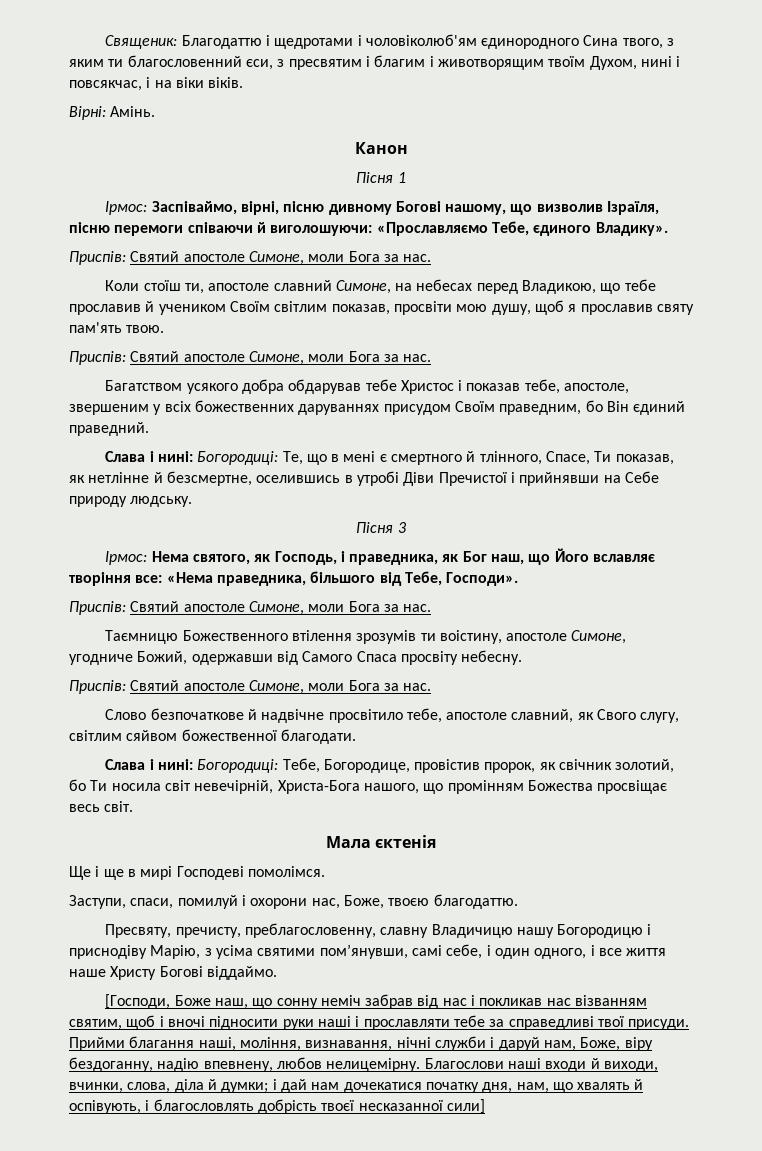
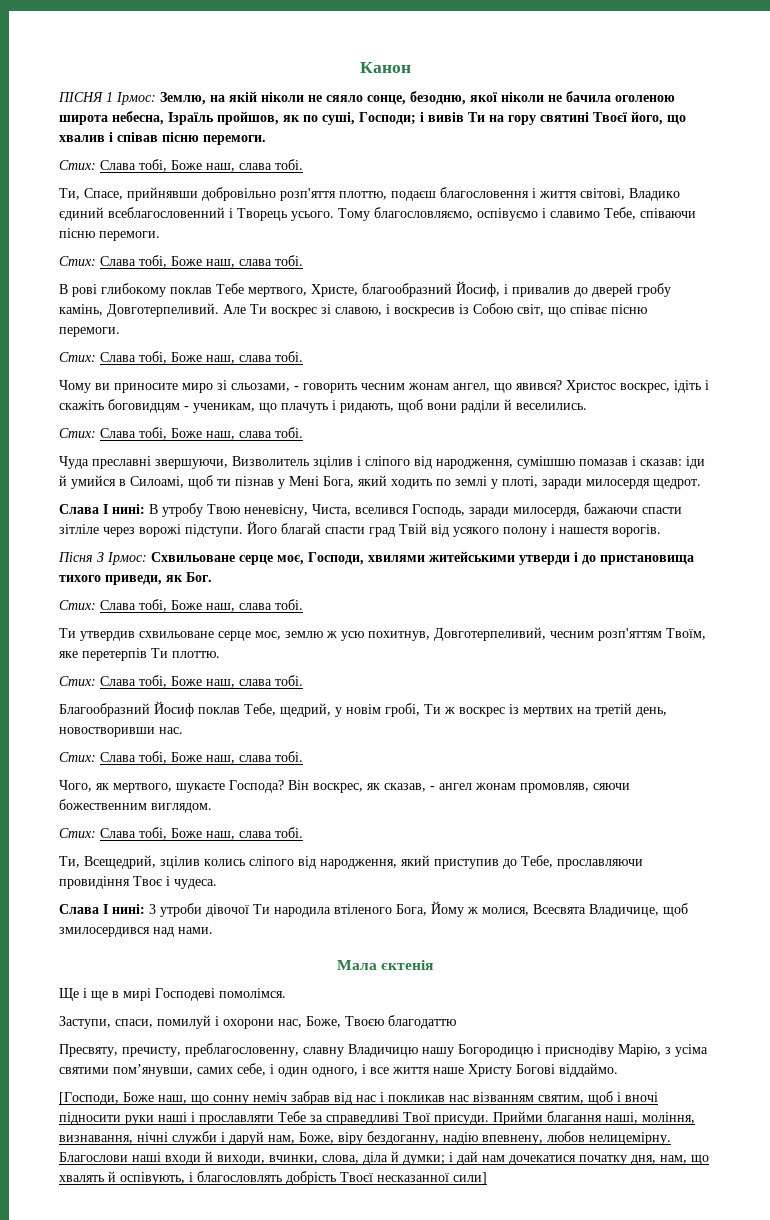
- Священик: Благодаттю і щедротами і чоловіколюб'ям єдинородного Сина твого, з яким ти благословенний єси, з пресвятим і благим і животворящим твоїм Духом, нині і повсякчас, і на віки віків.
- Вірні: Амінь.
  Канон
- Пісня 1
- Ірмос: Заспіваймо, вірні, пісню дивному Богові нашому, що визволив Ізраїля, пісню перемоги співаючи й виголошуючи: «Прославляємо Тебе, єдиного Владику».
- Приспів: Святий апостоле Симоне, моли Бога за нас.
- Коли стоїш ти, апостоле славний Симоне, на небесах перед Владикою, що тебе прославив й учеником Своїм світлим показав, просвіти мою душу, щоб я прославив святу пам'ять твою.
- Приспів: Святий апостоле Симоне, моли Бога за нас.
- Багатством усякого добра обдарував тебе Христос і показав тебе, апостоле, звершеним у всіх божественних даруваннях присудом Своїм праведним, бо Він єдиний праведний.
- Слава і нині: Богородиці: Те, що в мені є смертного й тлінного, Спасе, Ти показав, як нетлінне й безсмертне, оселившись в утробі Діви Пречистої і прийнявши на Себе природу людську.
- Пісня 3
- Ірмос: Нема святого, як Господь, і праведника, як Бог наш, що Його вславляє творіння все: «Нема праведника, більшого від Тебе, Господи».
- Приспів: Святий апостоле Симоне, моли Бога за нас.
- Таємницю Божественного втілення зрозумів ти воістину, апостоле Симоне, угодниче Божий, одержавши від Самого Спаса просвіту небесну.
- Приспів: Святий апостоле Симоне, моли Бога за нас.
- Слово безпочаткове й надвічне просвітило тебе, апостоле славний, як Свого слугу, світлим сяйвом божественної благодати.
- Слава і нині: Богородиці: Тебе, Богородице, провістив пророк, як свічник золотий, бо Ти носила світ невечірній, Христа-Бога нашого, що промінням Божества просвіщає весь світ.
+ ПІСНЯ 1 Ірмос: Землю, на якій ніколи не сяяло сонце, безодню, якої ніколи не бачила оголеною широта небесна, Ізраїль пройшов, як по суші, Господи; і вивів Ти на гору святині Твоєї його, що хвалив і співав пісню перемоги.
+ Стих: Слава тобі, Боже наш, слава тобі.
+ Ти, Спасе, прийнявши добровільно розп'яття плоттю, подаєш благословення і життя світові, Владико єдиний всеблагословенний і Творець усього. Тому благословляємо, оспівуємо і славимо Тебе, співаючи пісню перемоги.
+ Стих: Слава тобі, Боже наш, слава тобі.
+ В рові глибокому поклав Тебе мертвого, Христе, благообразний Йосиф, і привалив до дверей гробу камінь, Довготерпеливий. Але Ти воскрес зі славою, і воскресив із Собою світ, що співає пісню перемоги.
+ Стих: Слава тобі, Боже наш, слава тобі.
+ Чому ви приносите миро зі сльозами, - говорить чесним жонам ангел, що явився? Христос воскрес, ідіть і скажіть боговидцям - ученикам, що плачуть і ридають, щоб вони раділи й веселились.
+ Стих: Слава тобі, Боже наш, слава тобі.
+ Чуда преславні звершуючи, Визволитель зцілив і сліпого від народження, сумішшю помазав і сказав: іди й умийся в Силоамі, щоб ти пізнав у Мені Бога, який ходить по землі у плоті, заради милосердя щедрот.
+ Слава І нині: В утробу Твою неневісну, Чиста, вселився Господь, заради милосердя, бажаючи спасти зітліле через ворожі підступи. Його благай спасти град Твій від усякого полону і нашестя ворогів.
+ Пісня З Ірмос: Схвильоване серце моє, Господи, хвилями житейськими утверди і до пристановища тихого приведи, як Бог.
+ Стих: Слава тобі, Боже наш, слава тобі.
+ Ти утвердив схвильоване серце моє, землю ж усю похитнув, Довготерпеливий, чесним розп'яттям Твоїм, яке перетерпів Ти плоттю.
+ Стих: Слава тобі, Боже наш, слава тобі.
+ Благообразний Йосиф поклав Тебе, щедрий, у новім гробі, Ти ж воскрес із мертвих на третій день, новостворивши нас.
+ Стих: Слава тобі, Боже наш, слава тобі.
+ Чого, як мертвого, шукаєте Господа? Він воскрес, як сказав, - ангел жонам промовляв, сяючи божественним виглядом.
+ Стих: Слава тобі, Боже наш, слава тобі.
+ Ти, Всещедрий, зцілив колись сліпого від народження, який приступив до Тебе, прославляючи провидіння Твоє і чудеса.
+ Слава І нині: 3 утроби дівочої Ти народила втіленого Бога, Йому ж молися, Всесвята Владичице, щоб змилосердився над нами.
- Заступи, спаси, помилуй і охорони нас, Боже, твоєю благодаттю.
+ Заступи, спаси, помилуй і охорони нас, Боже, Твоєю благодаттю
- Пресвяту, пречисту, преблагословенну, славну Владичицю нашу Богородицю і приснодіву Марію, з усіма святими пом’янувши, самі себе, і один одного, і все життя наше Христу Богові віддаймо.
+ Пресвяту, пречисту, преблагословенну, славну Владичицю нашу Богородицю і приснодіву Марію, з усіма святими пом’янувши, самих себе, і один одного, і все життя наше Христу Богові віддаймо.
- [Господи, Боже наш, що сонну неміч забрав від нас і покликав нас візванням святим, щоб і вночі підносити руки наші і прославляти тебе за справедливі твої присуди.
+ [Господи, Боже наш, що сонну неміч забрав від нас і покликав нас візванням святим, щоб і вночі підносити руки наші і прославляти Тебе за справедливі Твої присуди.
- Благослови наші входи й виходи, вчинки, слова, діла й думки; і дай нам дочекатися початку дня, нам, що хвалять й оспівують, і благословлять добрість твоєї несказанної сили]
+ Благослови наші входи й виходи, вчинки, слова, діла й думки; і дай нам дочекатися початку дня, нам, що хвалять й оспівують, і благословлять добрість Твоєї несказанної сили]

